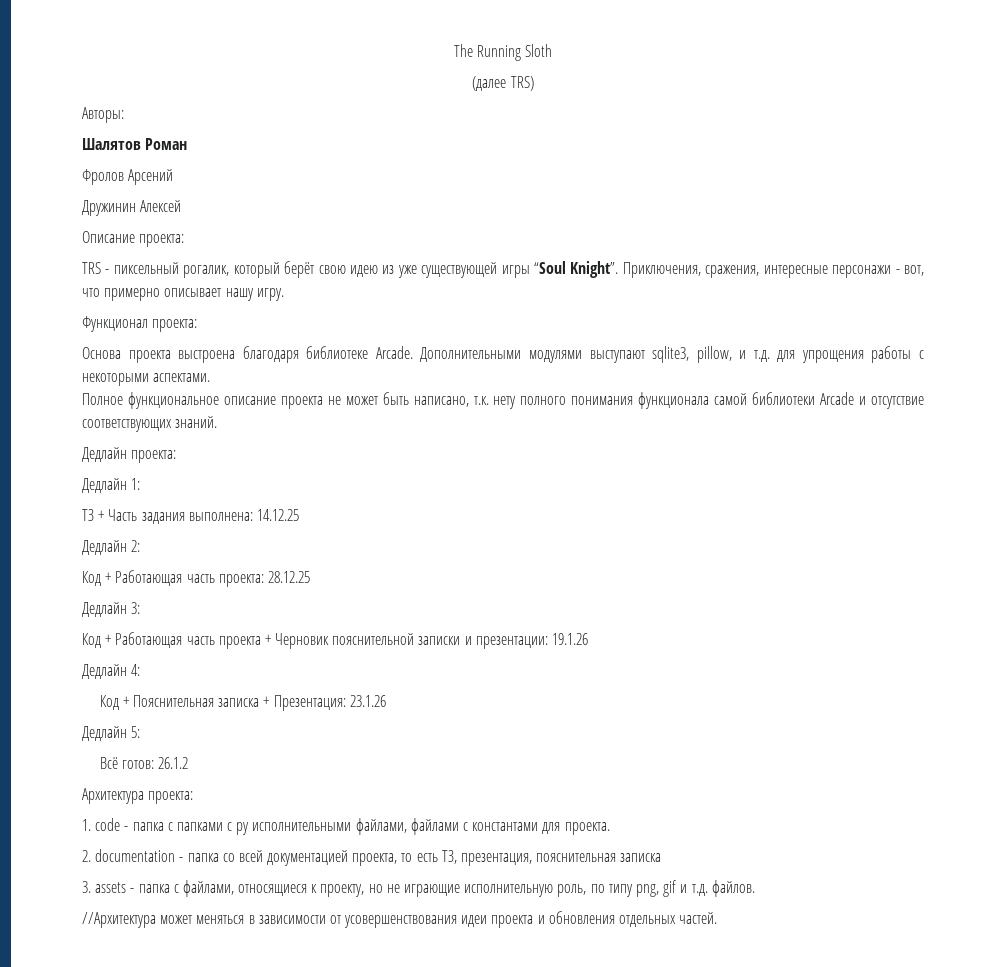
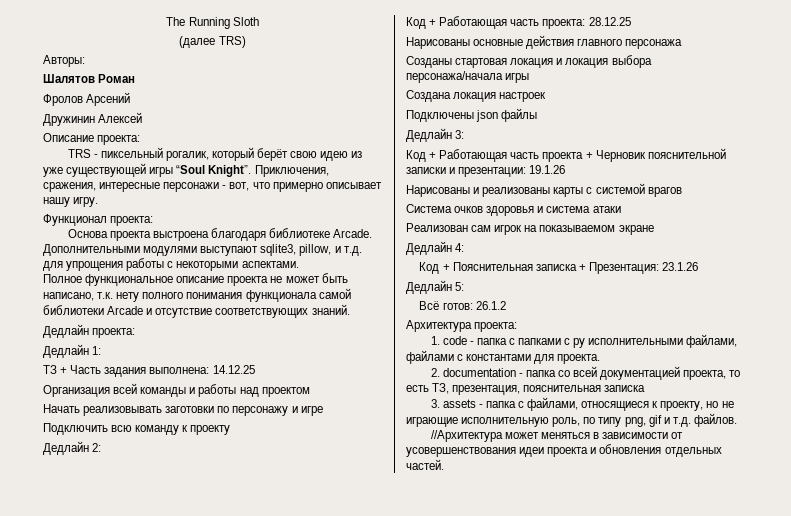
+ Организация всей команды и работы над проектом
+ Начать реализовывать заготовки по персонажу и игре
+ Подключить всю команду к проекту
+ Нарисованы основные действия главного персонажа
+ Созданы стартовая локация и локация выбора персонажа/начала игры
+ Создана локация настроек
+ Подключены json файлы
+ Нарисованы и реализованы карты с системой врагов
+ Система очков здоровья и система атаки
+ Реализован сам игрок на показываемом экране

